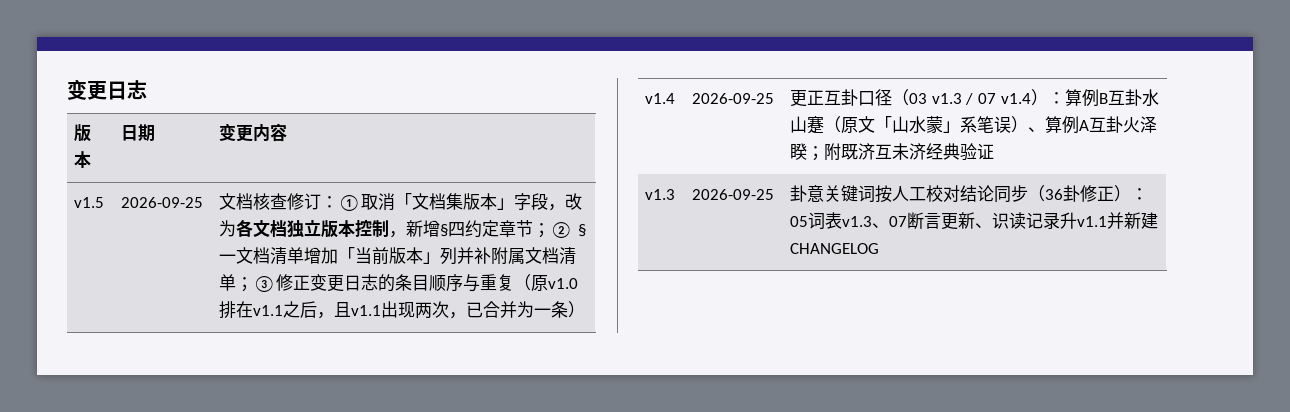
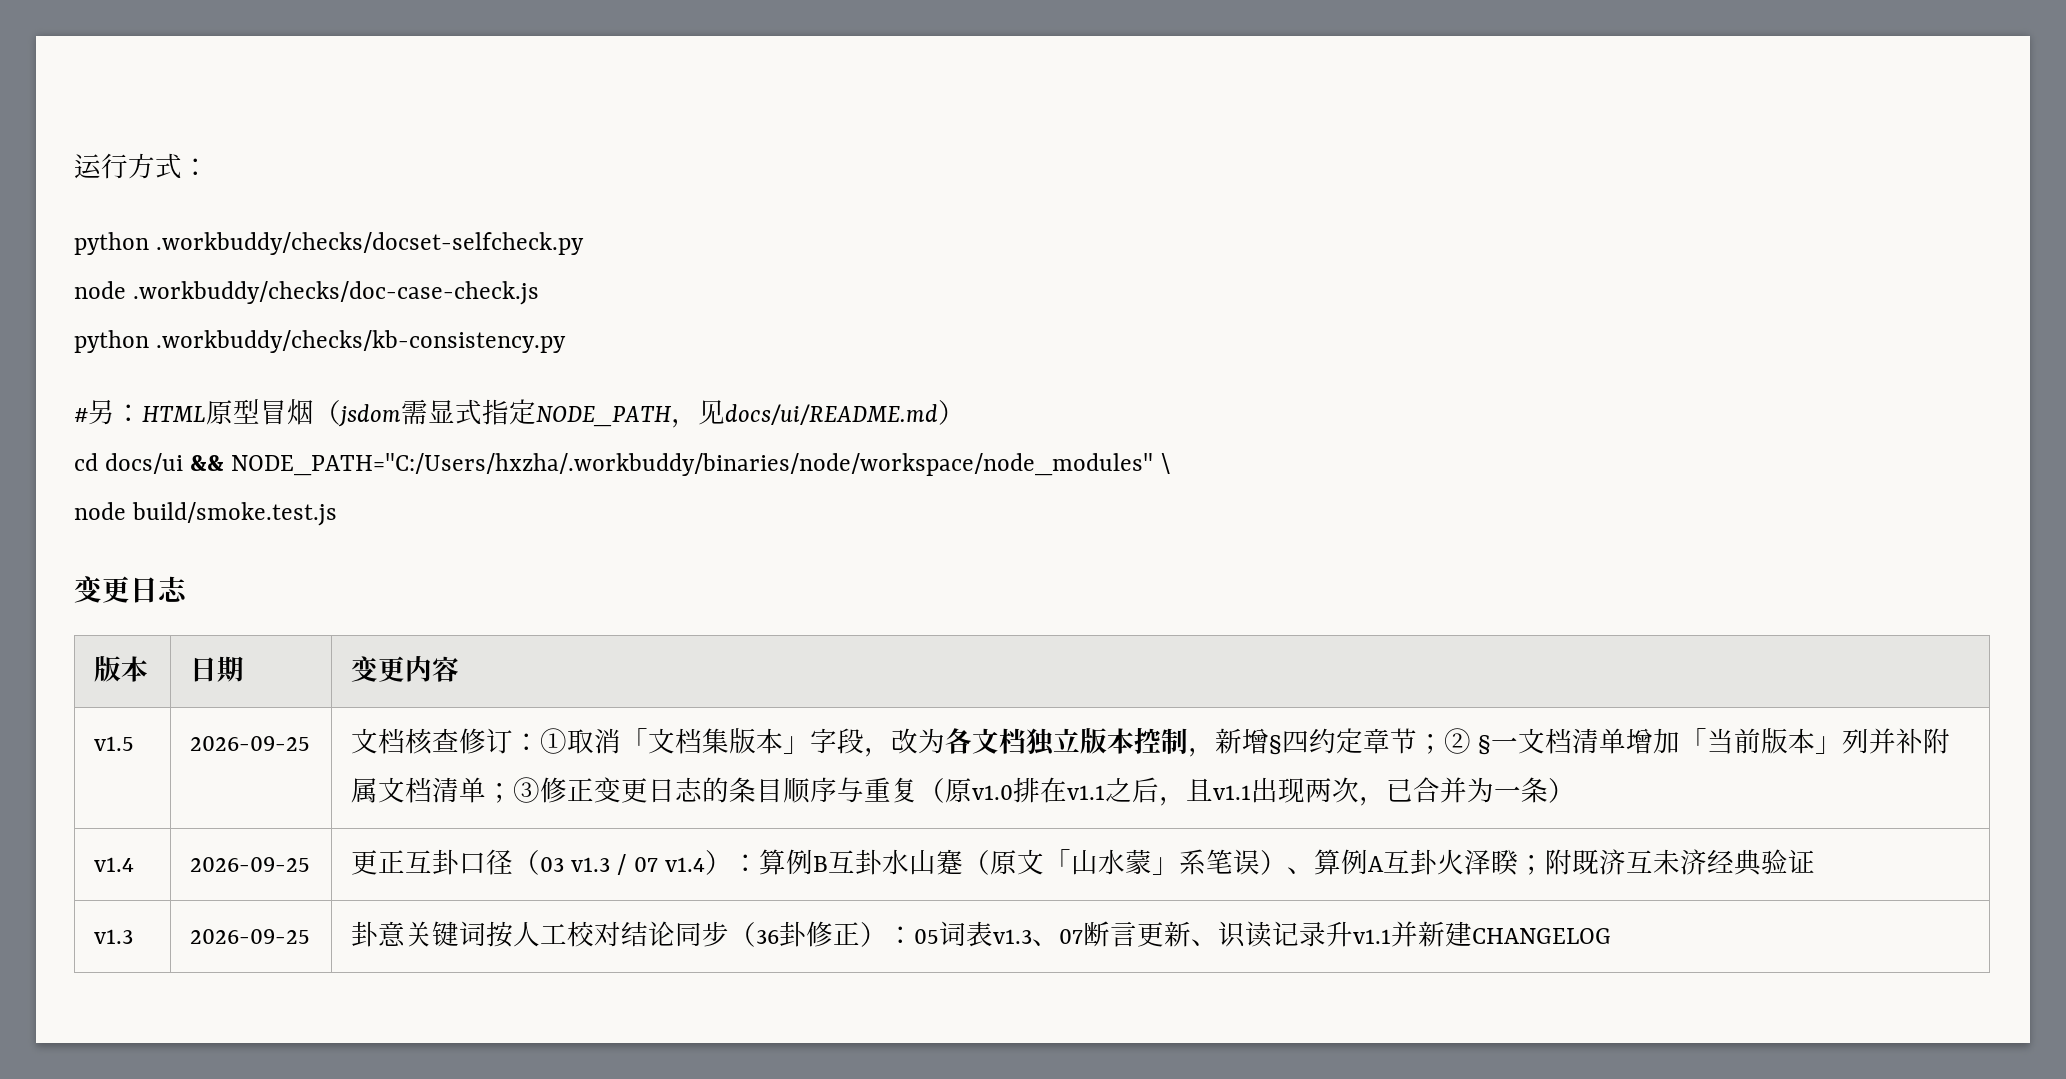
+ 运行方式：
+ python .workbuddy/checks/docset-selfcheck.py
+ node .workbuddy/checks/doc-case-check.js
+ python .workbuddy/checks/kb-consistency.py
+ #另：HTML原型冒烟（jsdom需显式指定NODE_PATH，见docs/ui/README.md）
+ cd docs/ui && NODE_PATH="C:/Users/hxzha/.workbuddy/binaries/node/workspace/node_modules" \
+ node build/smoke.test.js

